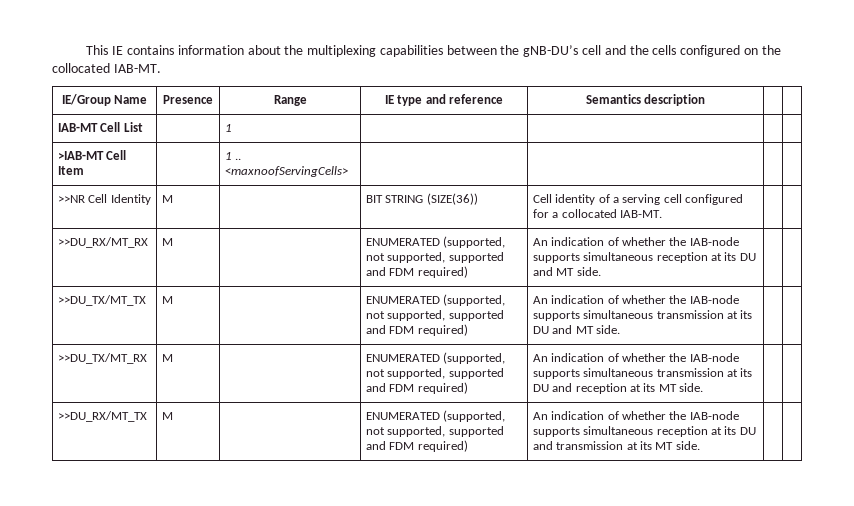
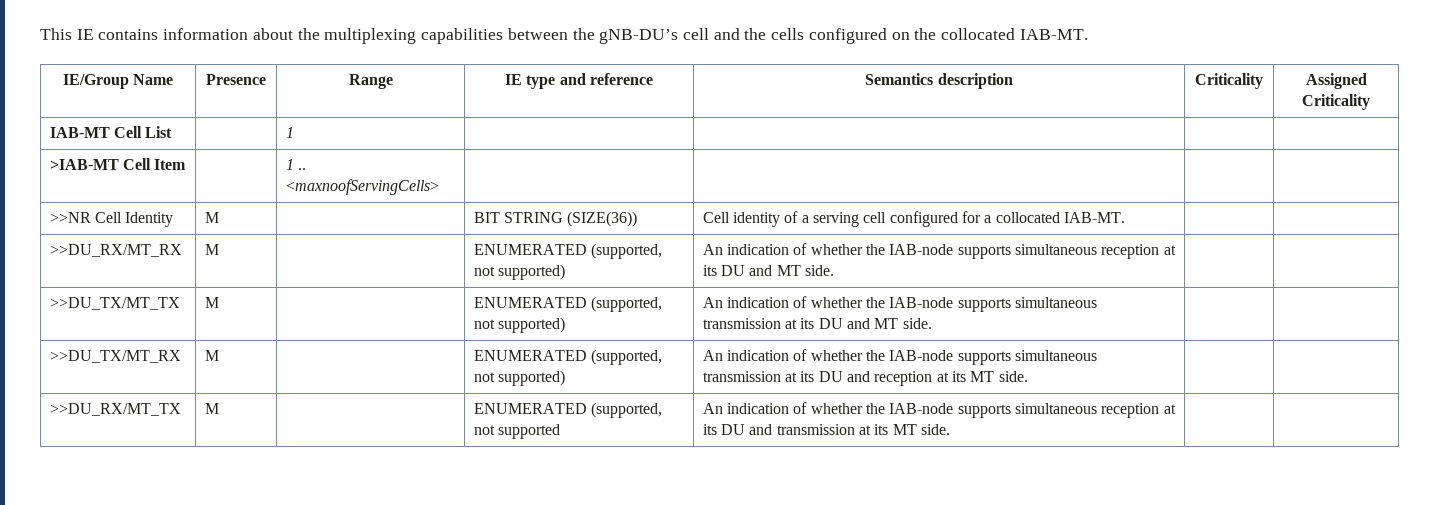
- IE/Group Name | Presence | Range | IE type and reference | Semantics description | |
+ IE/Group Name | Presence | Range | IE type and reference | Semantics description | Criticality | Assigned Criticality
- >>DU_RX/MT_RX | M | | ENUMERATED (supported, not supported, supported and FDM required) | An indication of whether the IAB-node supports simultaneous reception at its DU and MT side. | |
+ >>DU_RX/MT_RX | M | | ENUMERATED (supported, not supported) | An indication of whether the IAB-node supports simultaneous reception at its DU and MT side. | |
- >>DU_TX/MT_TX | M | | ENUMERATED (supported, not supported, supported and FDM required) | An indication of whether the IAB-node supports simultaneous transmission at its DU and MT side. | |
+ >>DU_TX/MT_TX | M | | ENUMERATED (supported, not supported) | An indication of whether the IAB-node supports simultaneous transmission at its DU and MT side. | |
- >>DU_TX/MT_RX | M | | ENUMERATED (supported, not supported, supported and FDM required) | An indication of whether the IAB-node supports simultaneous transmission at its DU and reception at its MT side. | |
+ >>DU_TX/MT_RX | M | | ENUMERATED (supported, not supported) | An indication of whether the IAB-node supports simultaneous transmission at its DU and reception at its MT side. | |
- >>DU_RX/MT_TX | M | | ENUMERATED (supported, not supported, supported and FDM required) | An indication of whether the IAB-node supports simultaneous reception at its DU and transmission at its MT side. | |
+ >>DU_RX/MT_TX | M | | ENUMERATED (supported, not supported | An indication of whether the IAB-node supports simultaneous reception at its DU and transmission at its MT side. | |

